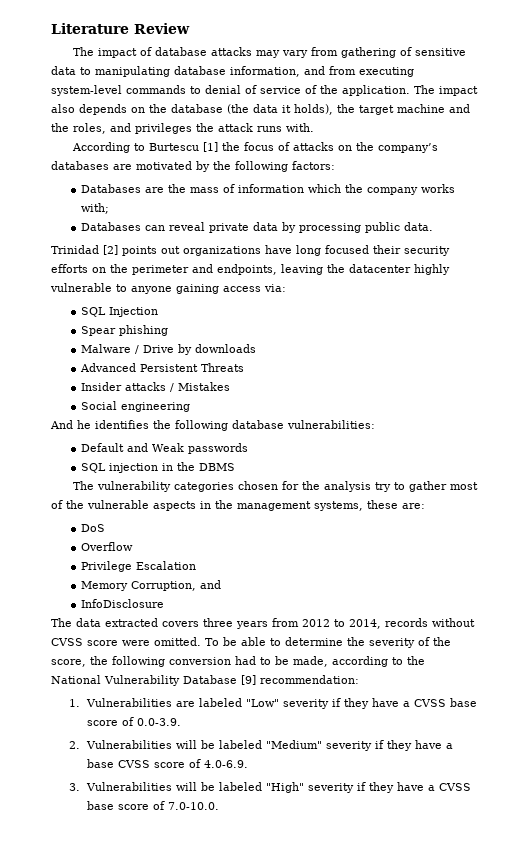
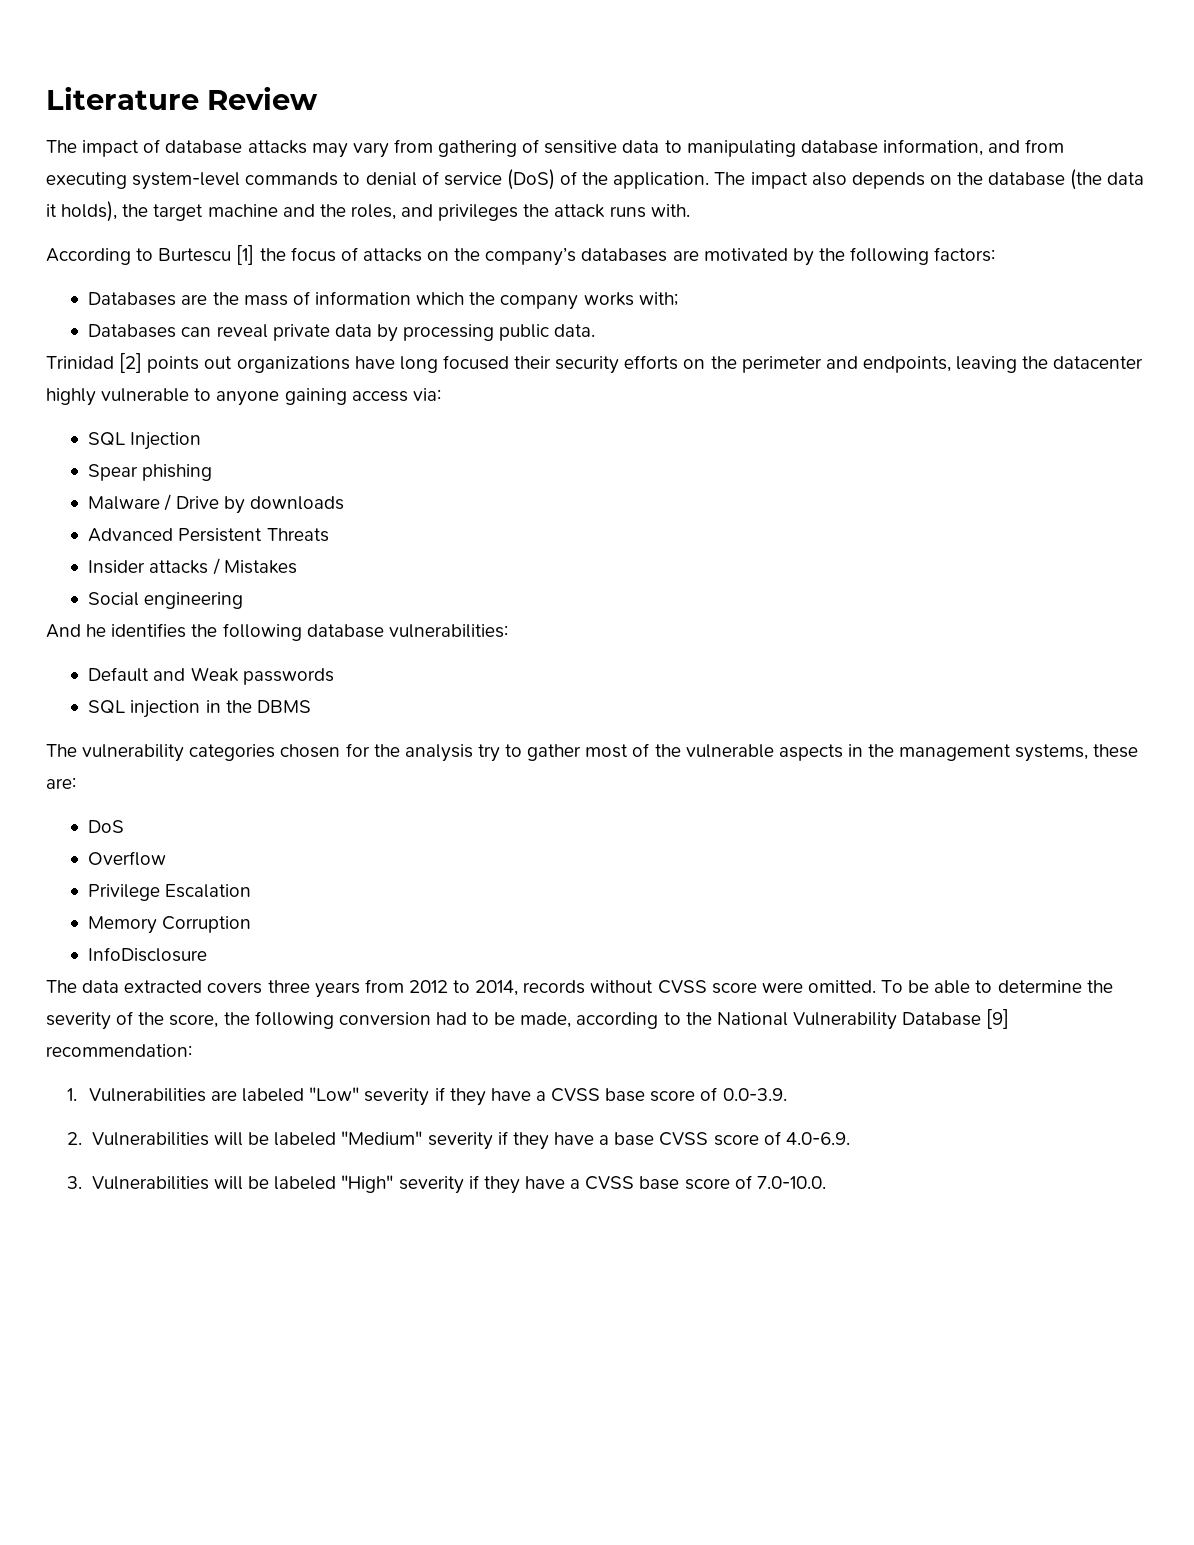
- The impact of database attacks may vary from gathering of sensitive data to manipulating database information, and from executing system-level commands to denial of service of the application.
+ The impact of database attacks may vary from gathering of sensitive data to manipulating database information, and from executing system-level commands to denial of service (DoS) of the application.
- Memory Corruption, and
+ Memory Corruption

